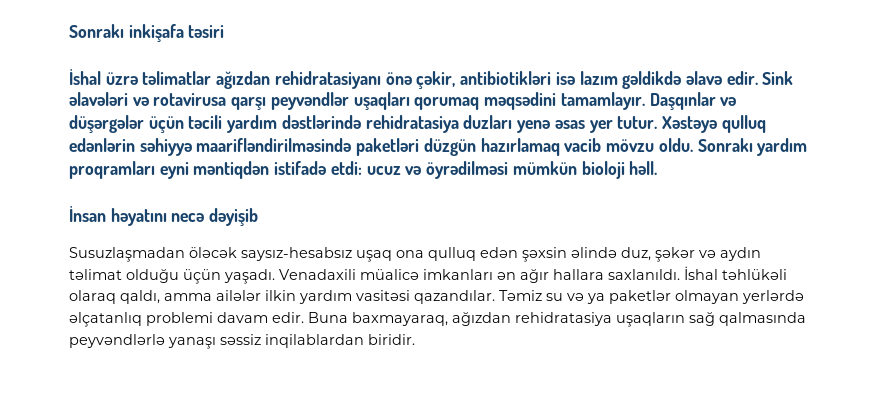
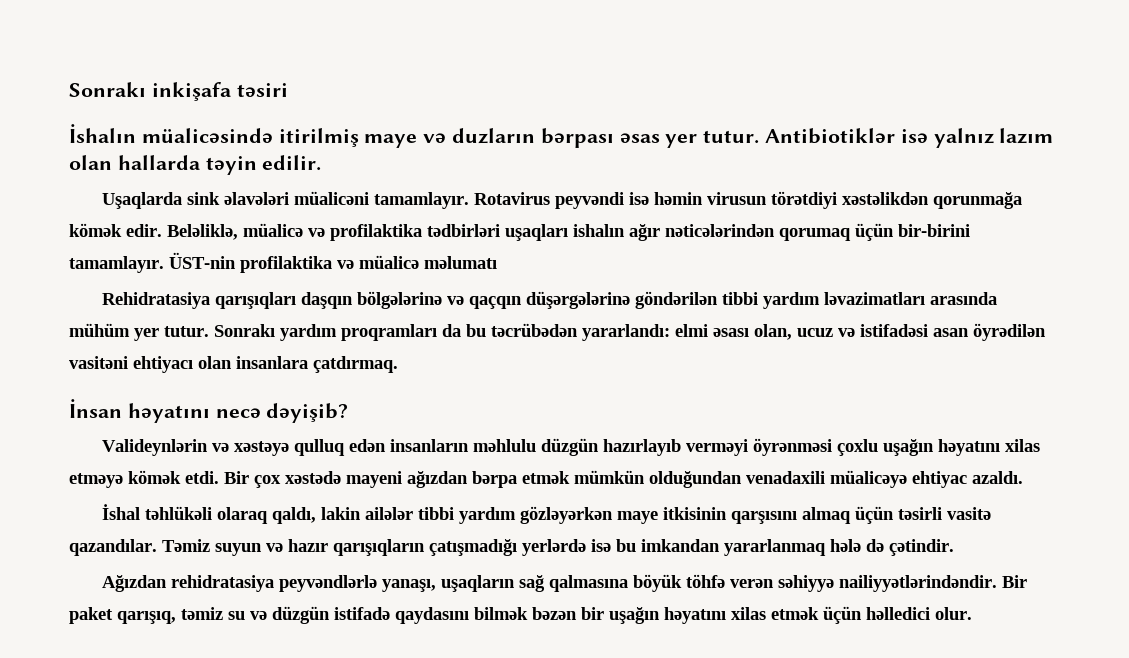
- İshal üzrə təlimatlar ağızdan rehidratasiyanı önə çəkir, antibiotikləri isə lazım gəldikdə əlavə edir. Sink əlavələri və rotavirusa qarşı peyvəndlər uşaqları qorumaq məqsədini tamamlayır. Daşqınlar və düşərgələr üçün təcili yardım dəstlərində rehidratasiya duzları yenə əsas yer tutur. Xəstəyə qulluq edənlərin səhiyyə maarifləndirilməsində paketləri düzgün hazırlamaq vacib mövzu oldu. Sonrakı yardım proqramları eyni məntiqdən istifadə etdi: ucuz və öyrədilməsi mümkün bioloji həll.
- İnsan həyatını necə dəyişib
- Susuzlaşmadan öləcək saysız-hesabsız uşaq ona qulluq edən şəxsin əlində duz, şəkər və aydın təlimat olduğu üçün yaşadı. Venadaxili müalicə imkanları ən ağır hallara saxlanıldı. İshal təhlükəli olaraq qaldı, amma ailələr ilkin yardım vasitəsi qazandılar. Təmiz su və ya paketlər olmayan yerlərdə əlçatanlıq problemi davam edir. Buna baxmayaraq, ağızdan rehidratasiya uşaqların sağ qalmasında peyvəndlərlə yanaşı səssiz inqilablardan biridir.
+ İshalın müalicəsində itirilmiş maye və duzların bərpası əsas yer tutur. Antibiotiklər isə yalnız lazım olan hallarda təyin edilir.
+ Uşaqlarda sink əlavələri müalicəni tamamlayır. Rotavirus peyvəndi isə həmin virusun törətdiyi xəstəlikdən qorunmağa kömək edir. Beləliklə, müalicə və profilaktika tədbirləri uşaqları ishalın ağır nəticələrindən qorumaq üçün bir-birini tamamlayır. ÜST-nin profilaktika və müalicə məlumatı
+ Rehidratasiya qarışıqları daşqın bölgələrinə və qaçqın düşərgələrinə göndərilən tibbi yardım ləvazimatları arasında mühüm yer tutur. Sonrakı yardım proqramları da bu təcrübədən yararlandı: elmi əsası olan, ucuz və istifadəsi asan öyrədilən vasitəni ehtiyacı olan insanlara çatdırmaq.
+ İnsan həyatını necə dəyişib?
+ Valideynlərin və xəstəyə qulluq edən insanların məhlulu düzgün hazırlayıb verməyi öyrənməsi çoxlu uşağın həyatını xilas etməyə kömək etdi. Bir çox xəstədə mayeni ağızdan bərpa etmək mümkün olduğundan venadaxili müalicəyə ehtiyac azaldı.
+ İshal təhlükəli olaraq qaldı, lakin ailələr tibbi yardım gözləyərkən maye itkisinin qarşısını almaq üçün təsirli vasitə qazandılar. Təmiz suyun və hazır qarışıqların çatışmadığı yerlərdə isə bu imkandan yararlanmaq hələ də çətindir.
+ Ağızdan rehidratasiya peyvəndlərlə yanaşı, uşaqların sağ qalmasına böyük töhfə verən səhiyyə nailiyyətlərindəndir. Bir paket qarışıq, təmiz su və düzgün istifadə qaydasını bilmək bəzən bir uşağın həyatını xilas etmək üçün həlledici olur.

